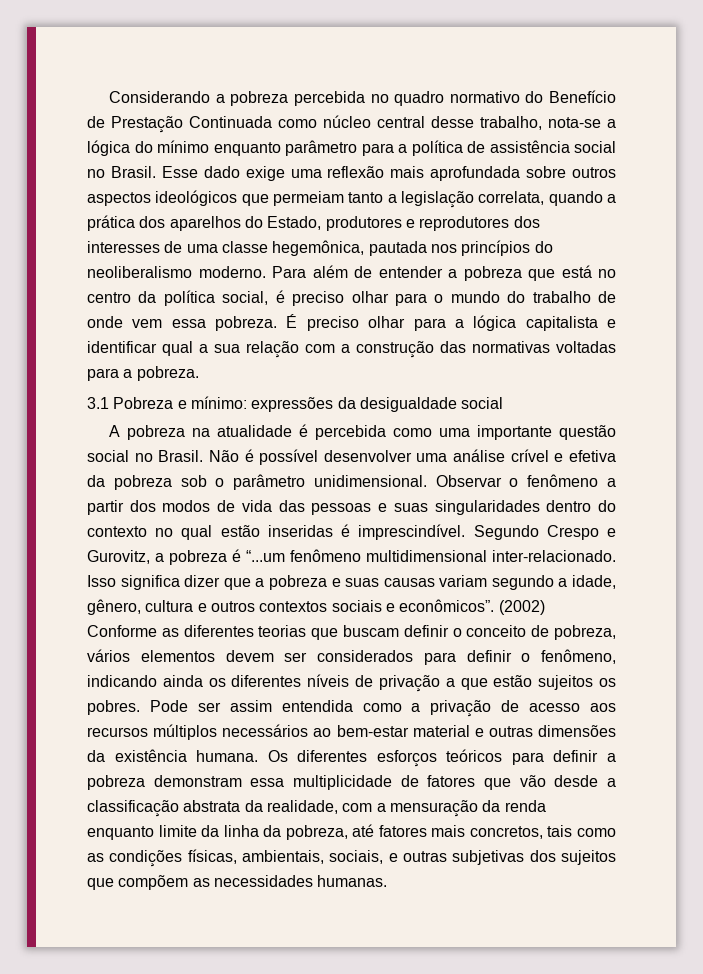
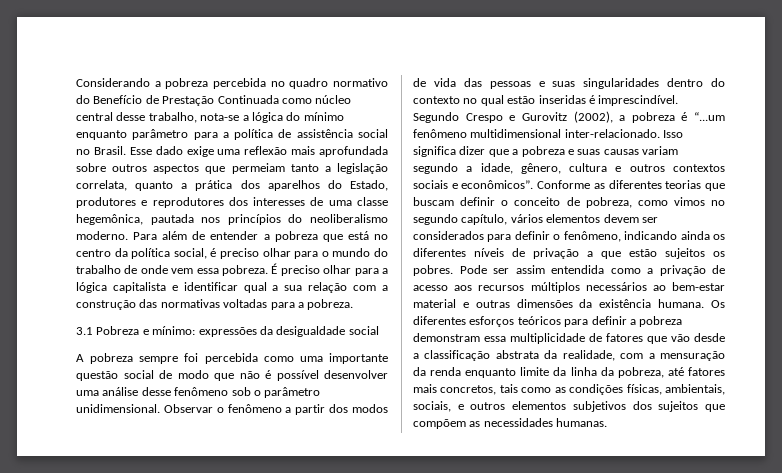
- Esse dado exige uma reflexão mais aprofundada sobre outros aspectos ideológicos que permeiam tanto a legislação correlata, quando a prática dos aparelhos do Estado, produtores e reprodutores dos interesses de uma classe hegemônica, pautada nos princípios do neoliberalismo moderno.
+ Esse dado exige uma reflexão mais aprofundada sobre outros aspectos que permeiam tanto a legislação correlata, quanto a prática dos aparelhos do Estado, produtores e reprodutores dos interesses de uma classe hegemônica, pautada nos princípios do neoliberalismo moderno.
- A pobreza na atualidade é percebida como uma importante questão social no Brasil. Não é possível desenvolver uma análise crível e efetiva da pobreza sob o parâmetro unidimensional.
+ A pobreza sempre foi percebida como uma importante questão social de modo que não é possível desenvolver uma análise desse fenômeno sob o parâmetro unidimensional.
- Segundo Crespo e Gurovitz, a pobreza é “...um fenômeno multidimensional inter-relacionado.
+ Segundo Crespo e Gurovitz (2002), a pobreza é “...um fenômeno multidimensional inter-relacionado.
- (2002) Conforme as diferentes teorias que buscam definir o conceito de pobreza, vários elementos devem ser considerados para definir o fenômeno, indicando ainda os diferentes níveis de privação a que estão sujeitos os pobres.
+ Conforme as diferentes teorias que buscam definir o conceito de pobreza, como vimos no segundo capítulo, vários elementos devem ser considerados para definir o fenômeno, indicando ainda os diferentes níveis de privação a que estão sujeitos os pobres.
- Os diferentes esforços teóricos para definir a pobreza demonstram essa multiplicidade de fatores que vão desde a classificação abstrata da realidade, com a mensuração da renda enquanto limite da linha da pobreza, até fatores mais concretos, tais como as condições físicas, ambientais, sociais, e outras subjetivas dos sujeitos que compõem as necessidades humanas.
+ Os diferentes esforços teóricos para definir a pobreza demonstram essa multiplicidade de fatores que vão desde a classificação abstrata da realidade, com a mensuração da renda enquanto limite da linha da pobreza, até fatores mais concretos, tais como as condições físicas, ambientais, sociais, e outros elementos subjetivos dos sujeitos que compõem as necessidades humanas.

